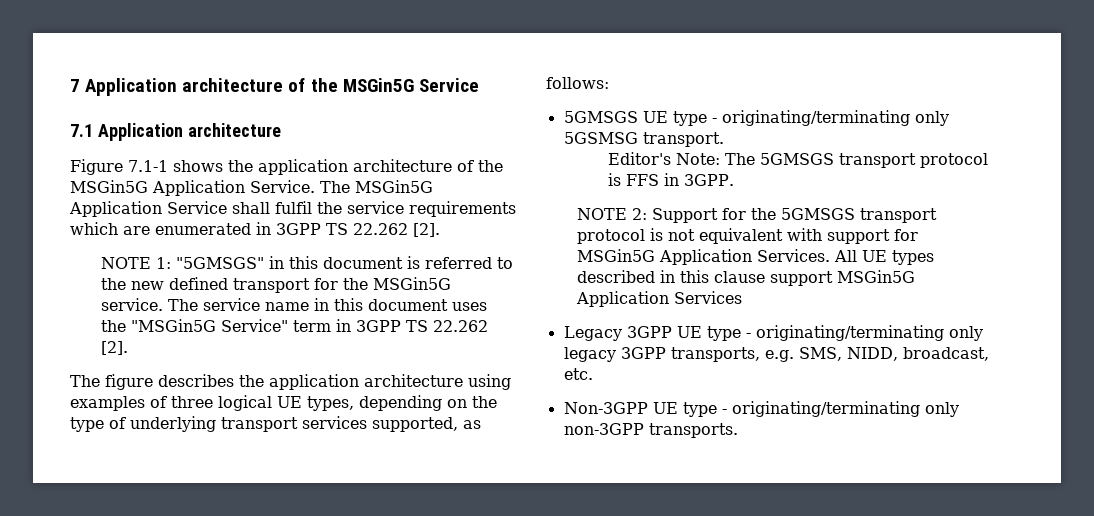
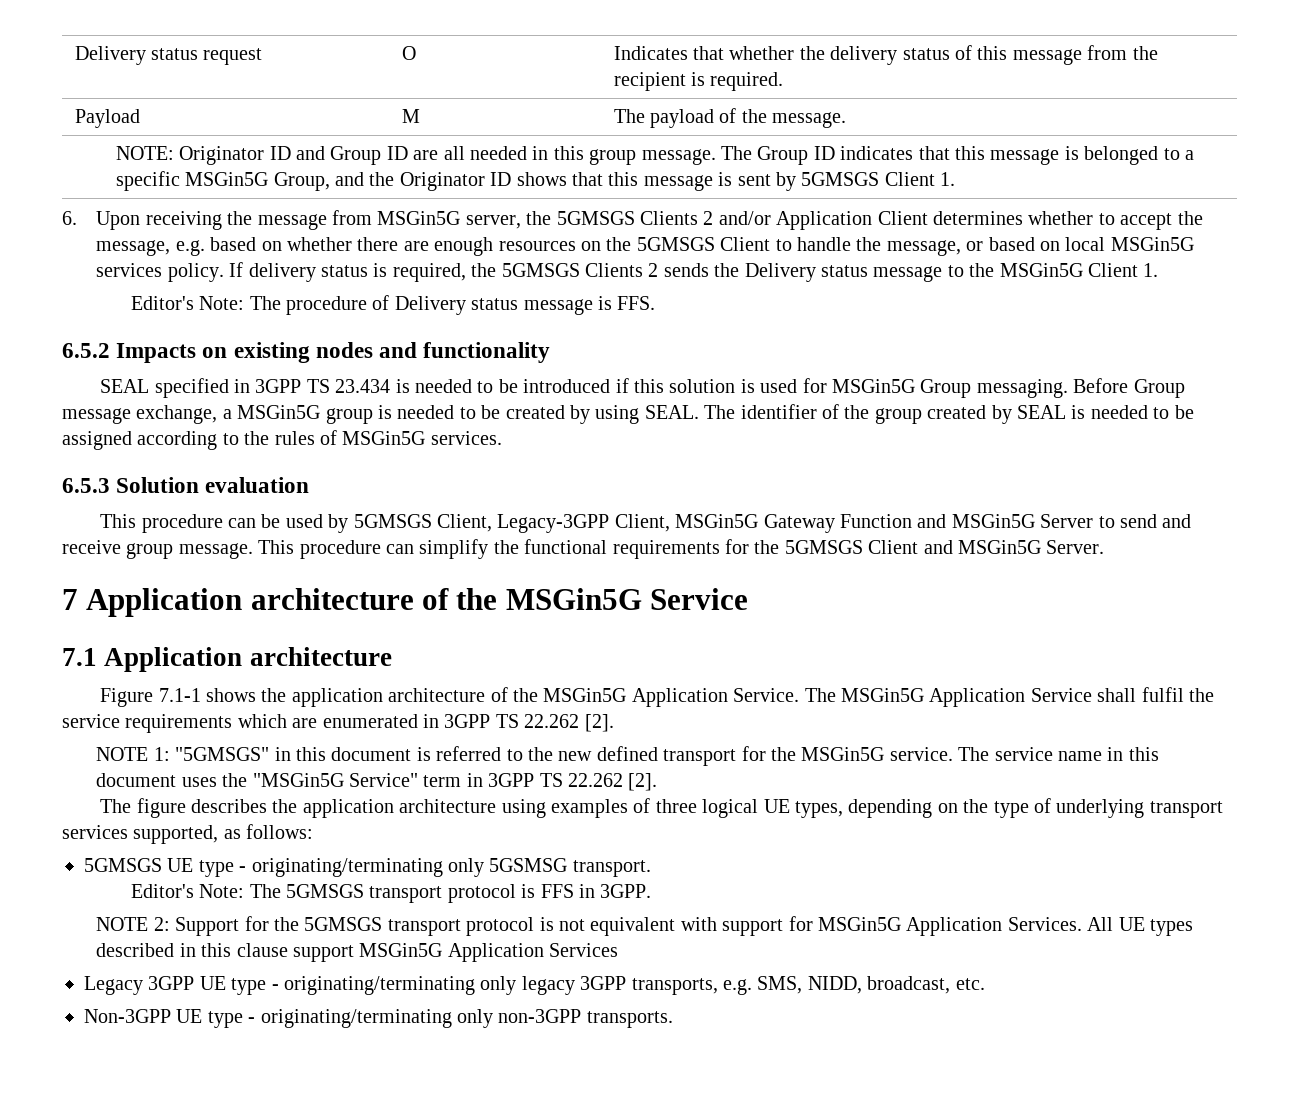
+ Delivery status request | O | Indicates that whether the delivery status of this message from the recipient is required.
+ Payload | M | The payload of the message.
+ NOTE: Originator ID and Group ID are all needed in this group message. The Group ID indicates that this message is belonged to a specific MSGin5G Group, and the Originator ID shows that this message is sent by 5GMSGS Client 1.
+ 6. Upon receiving the message from MSGin5G server, the 5GMSGS Clients 2 and/or Application Client determines whether to accept the message, e.g. based on whether there are enough resources on the 5GMSGS Client to handle the message, or based on local MSGin5G services policy. If delivery status is required, the 5GMSGS Clients 2 sends the Delivery status message to the MSGin5G Client 1.
+ Editor's Note: The procedure of Delivery status message is FFS.
+ 6.5.2 Impacts on existing nodes and functionality
+ SEAL specified in 3GPP TS 23.434 is needed to be introduced if this solution is used for MSGin5G Group messaging. Before Group message exchange, a MSGin5G group is needed to be created by using SEAL. The identifier of the group created by SEAL is needed to be assigned according to the rules of MSGin5G services.
+ 6.5.3 Solution evaluation
+ This procedure can be used by 5GMSGS Client, Legacy-3GPP Client, MSGin5G Gateway Function and MSGin5G Server to send and receive group message. This procedure can simplify the functional requirements for the 5GMSGS Client and MSGin5G Server.

